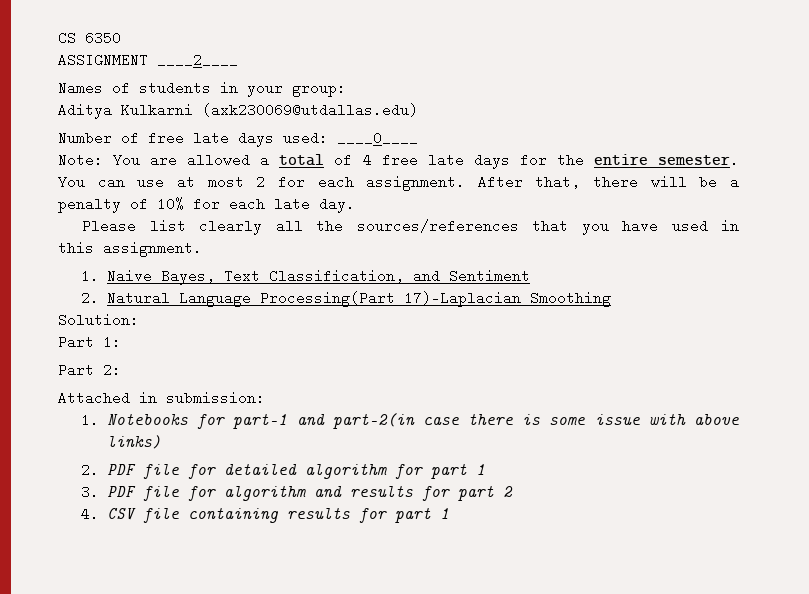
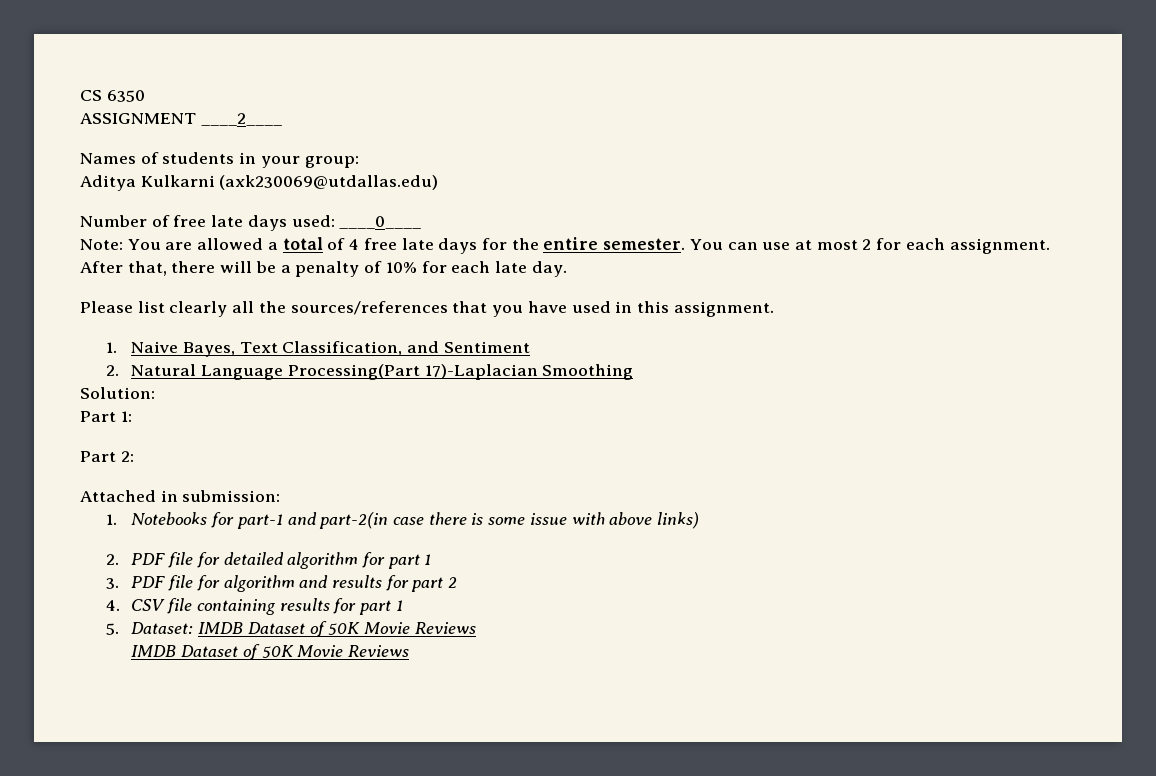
+ 5. Dataset: IMDB Dataset of 50K Movie Reviews
+ IMDB Dataset of 50K Movie Reviews

